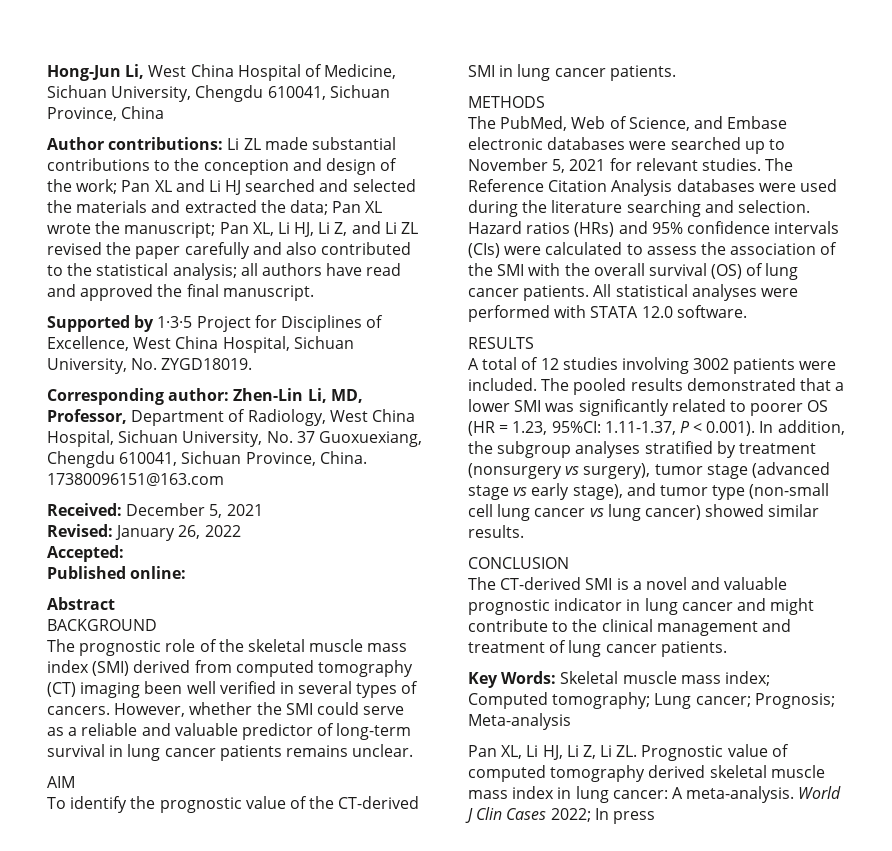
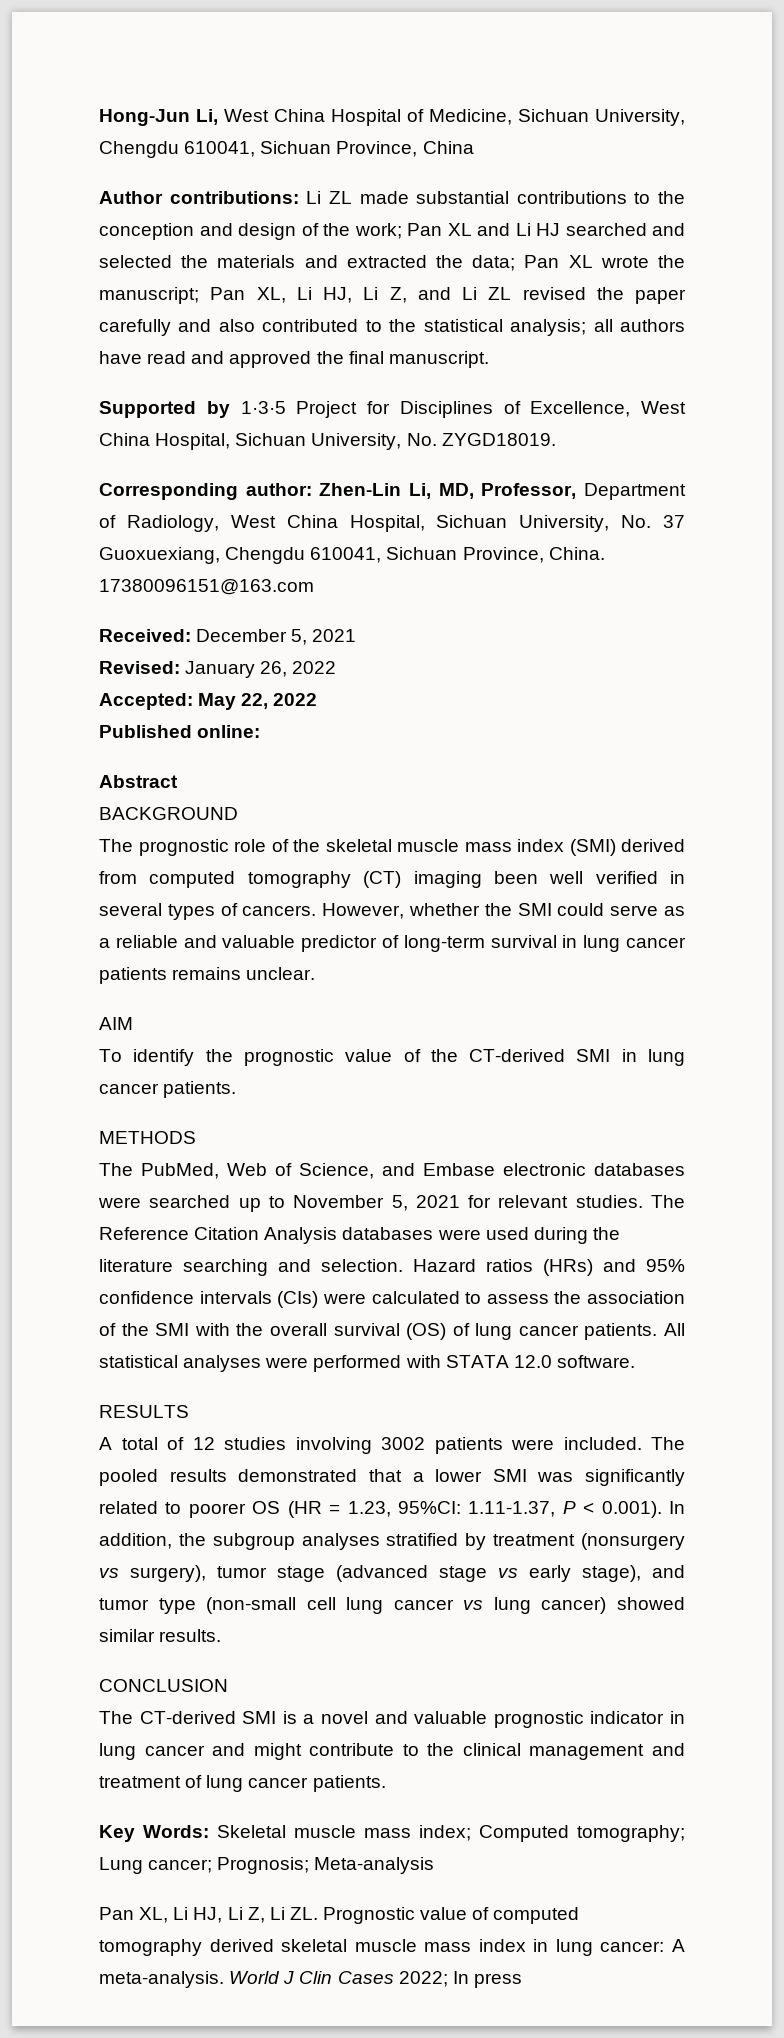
- Accepted:
+ Accepted: May 22, 2022

